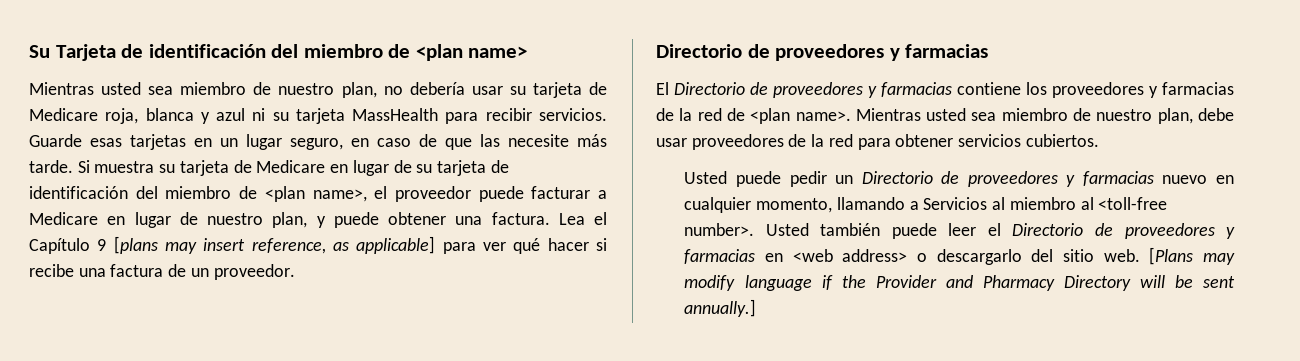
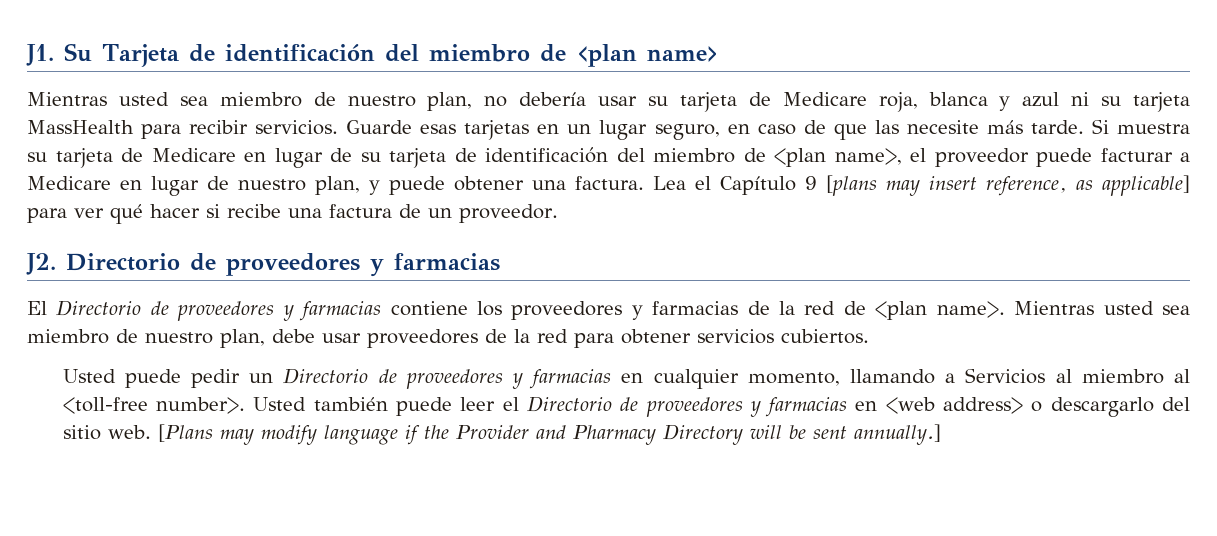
- Su Tarjeta de identificación del miembro de <plan name>
+ J1. Su Tarjeta de identificación del miembro de <plan name>
  Lea el Capítulo 9 [plans may insert reference, as applicable] para ver qué hacer si recibe una factura de un proveedor.
- Directorio de proveedores y farmacias
+ J2. Directorio de proveedores y farmacias
- Usted puede pedir un Directorio de proveedores y farmacias nuevo en cualquier momento, llamando a Servicios al miembro al <toll-free number>.
+ Usted puede pedir un Directorio de proveedores y farmacias en cualquier momento, llamando a Servicios al miembro al <toll-free number>.

